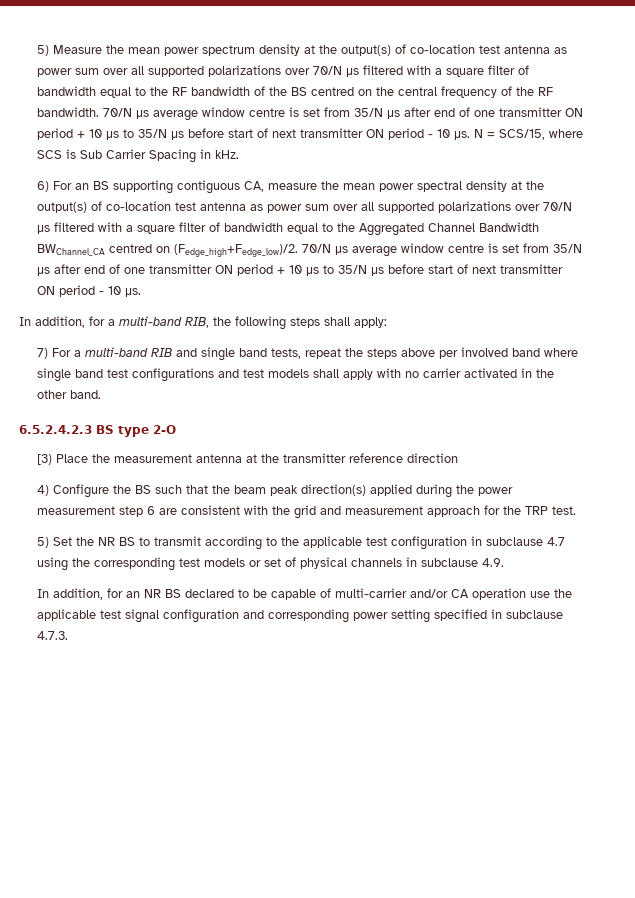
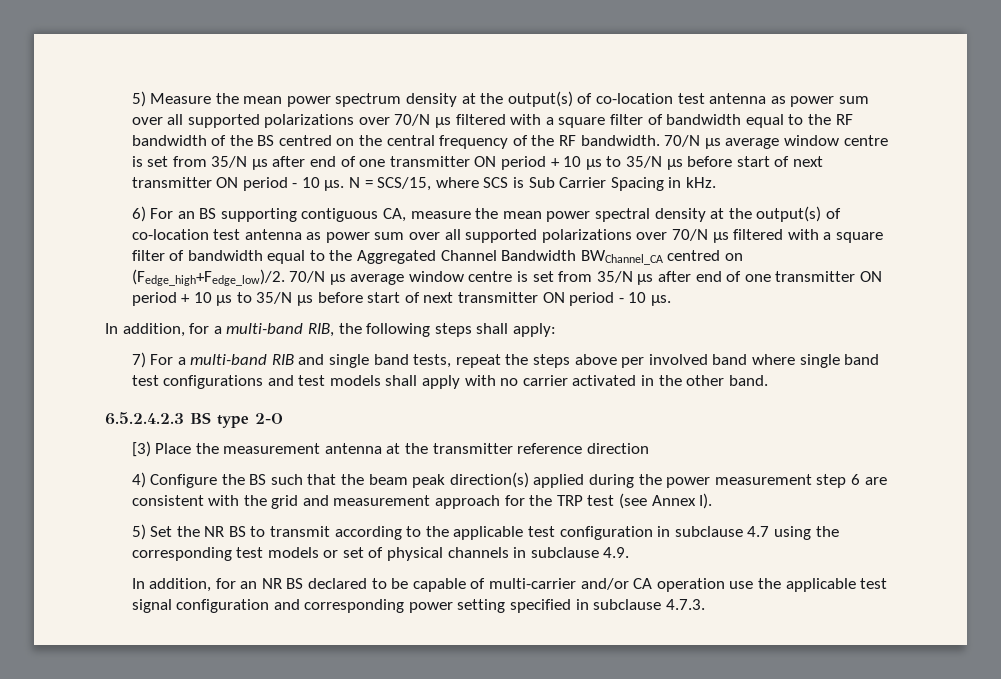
- 4) Configure the BS such that the beam peak direction(s) applied during the power measurement step 6 are consistent with the grid and measurement approach for the TRP test.
+ 4) Configure the BS such that the beam peak direction(s) applied during the power measurement step 6 are consistent with the grid and measurement approach for the TRP test (see Annex I).

